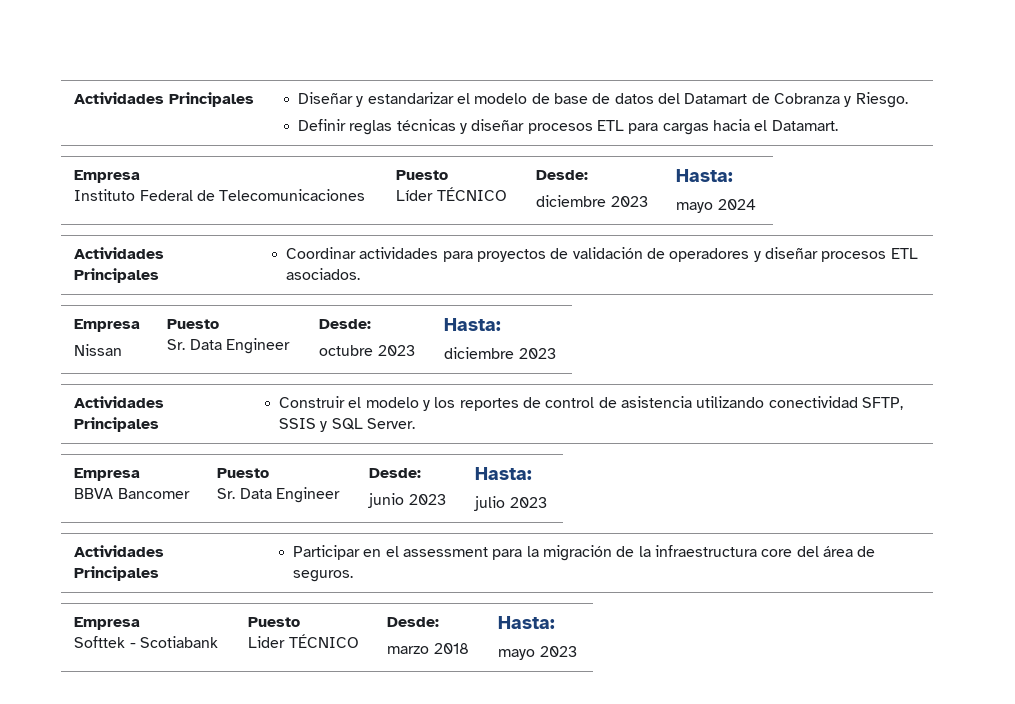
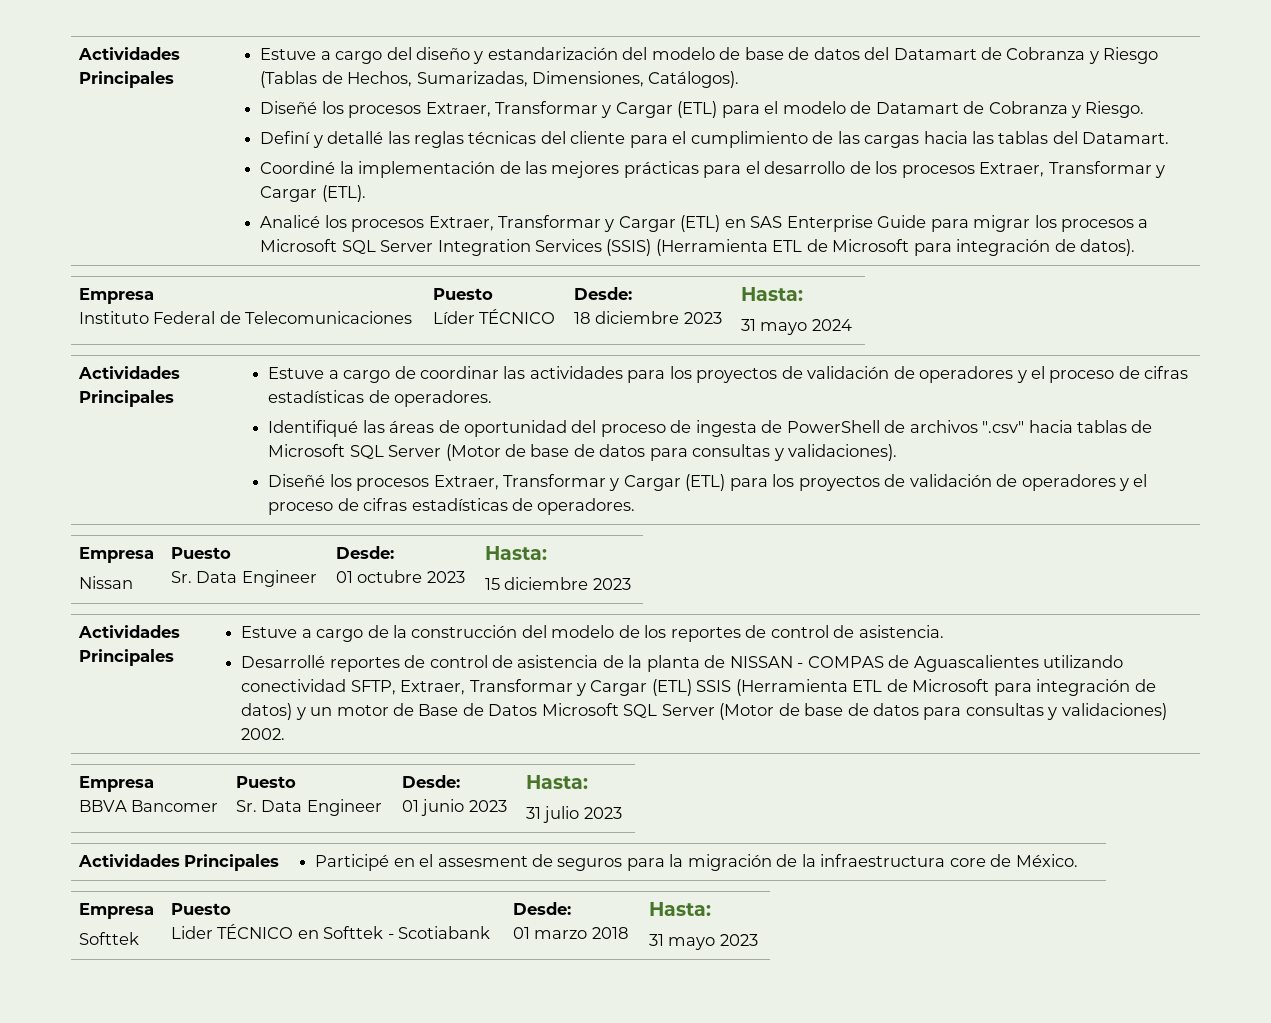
- Actividades Principales | Diseñar y estandarizar el modelo de base de datos del Datamart de Cobranza y Riesgo.
- Definir reglas técnicas y diseñar procesos ETL para cargas hacia el Datamart.
+ Actividades Principales | Estuve a cargo del diseño y estandarización del modelo de base de datos del Datamart de Cobranza y Riesgo (Tablas de Hechos, Sumarizadas, Dimensiones, Catálogos).
+ Diseñé los procesos Extraer, Transformar y Cargar (ETL) para el modelo de Datamart de Cobranza y Riesgo.
+ Definí y detallé las reglas técnicas del cliente para el cumplimiento de las cargas hacia las tablas del Datamart.
+ Coordiné la implementación de las mejores prácticas para el desarrollo de los procesos Extraer, Transformar y Cargar (ETL).
+ Analicé los procesos Extraer, Transformar y Cargar (ETL) en SAS Enterprise Guide para migrar los procesos a Microsoft SQL Server Integration Services (SSIS) (Herramienta ETL de Microsoft para integración de datos).
  Empresa
  Instituto Federal de Telecomunicaciones | Puesto
  Líder TÉCNICO | Desde:
- diciembre 2023 | Hasta:
- mayo 2024
+ 18 diciembre 2023 | Hasta:
+ 31 mayo 2024
- Coordinar actividades para proyectos de validación de operadores y diseñar procesos ETL asociados.
+ Estuve a cargo de coordinar las actividades para los proyectos de validación de operadores y el proceso de cifras estadísticas de operadores.
+ Identifiqué las áreas de oportunidad del proceso de ingesta de PowerShell de archivos ".csv" hacia tablas de Microsoft SQL Server (Motor de base de datos para consultas y validaciones).
+ Diseñé los procesos Extraer, Transformar y Cargar (ETL) para los proyectos de validación de operadores y el proceso de cifras estadísticas de operadores.
  Empresa
  Nissan | Puesto
  Sr. Data Engineer | Desde:
- octubre 2023 | Hasta:
- diciembre 2023
+ 01 octubre 2023 | Hasta:
+ 15 diciembre 2023
- Construir el modelo y los reportes de control de asistencia utilizando conectividad SFTP, SSIS y SQL Server.
+ Estuve a cargo de la construcción del modelo de los reportes de control de asistencia.
+ Desarrollé reportes de control de asistencia de la planta de NISSAN - COMPAS de Aguascalientes utilizando conectividad SFTP, Extraer, Transformar y Cargar (ETL) SSIS (Herramienta ETL de Microsoft para integración de datos) y un motor de Base de Datos Microsoft SQL Server (Motor de base de datos para consultas y validaciones) 2002.
  Empresa
  BBVA Bancomer | Puesto
  Sr. Data Engineer | Desde:
- junio 2023 | Hasta:
- julio 2023
+ 01 junio 2023 | Hasta:
+ 31 julio 2023
- Actividades Principales | Participar en el assessment para la migración de la infraestructura core del área de seguros.
+ Actividades Principales | Participé en el assesment de seguros para la migración de la infraestructura core de México.
  Empresa
- Softtek - Scotiabank | Puesto
- Lider TÉCNICO | Desde:
- marzo 2018 | Hasta:
- mayo 2023
+ Softtek | Puesto
+ Lider TÉCNICO en Softtek - Scotiabank | Desde:
+ 01 marzo 2018 | Hasta:
+ 31 mayo 2023

